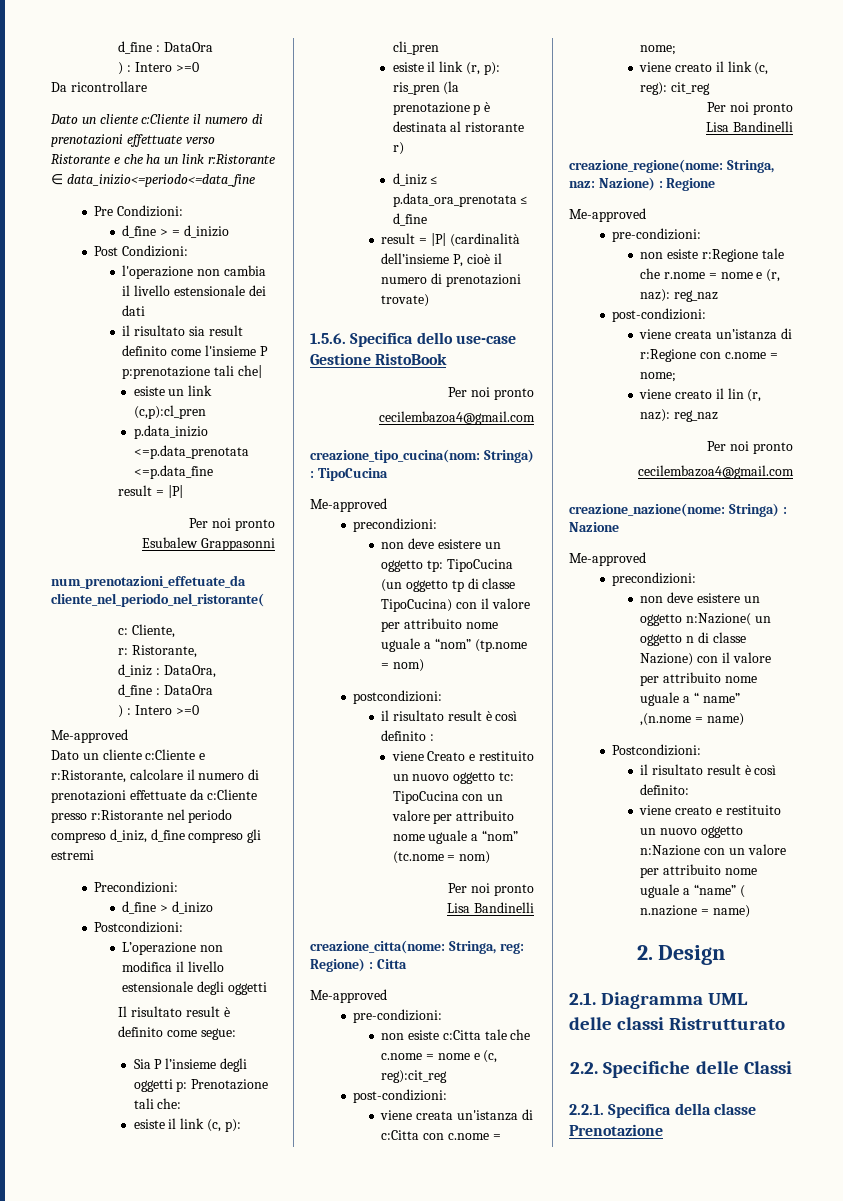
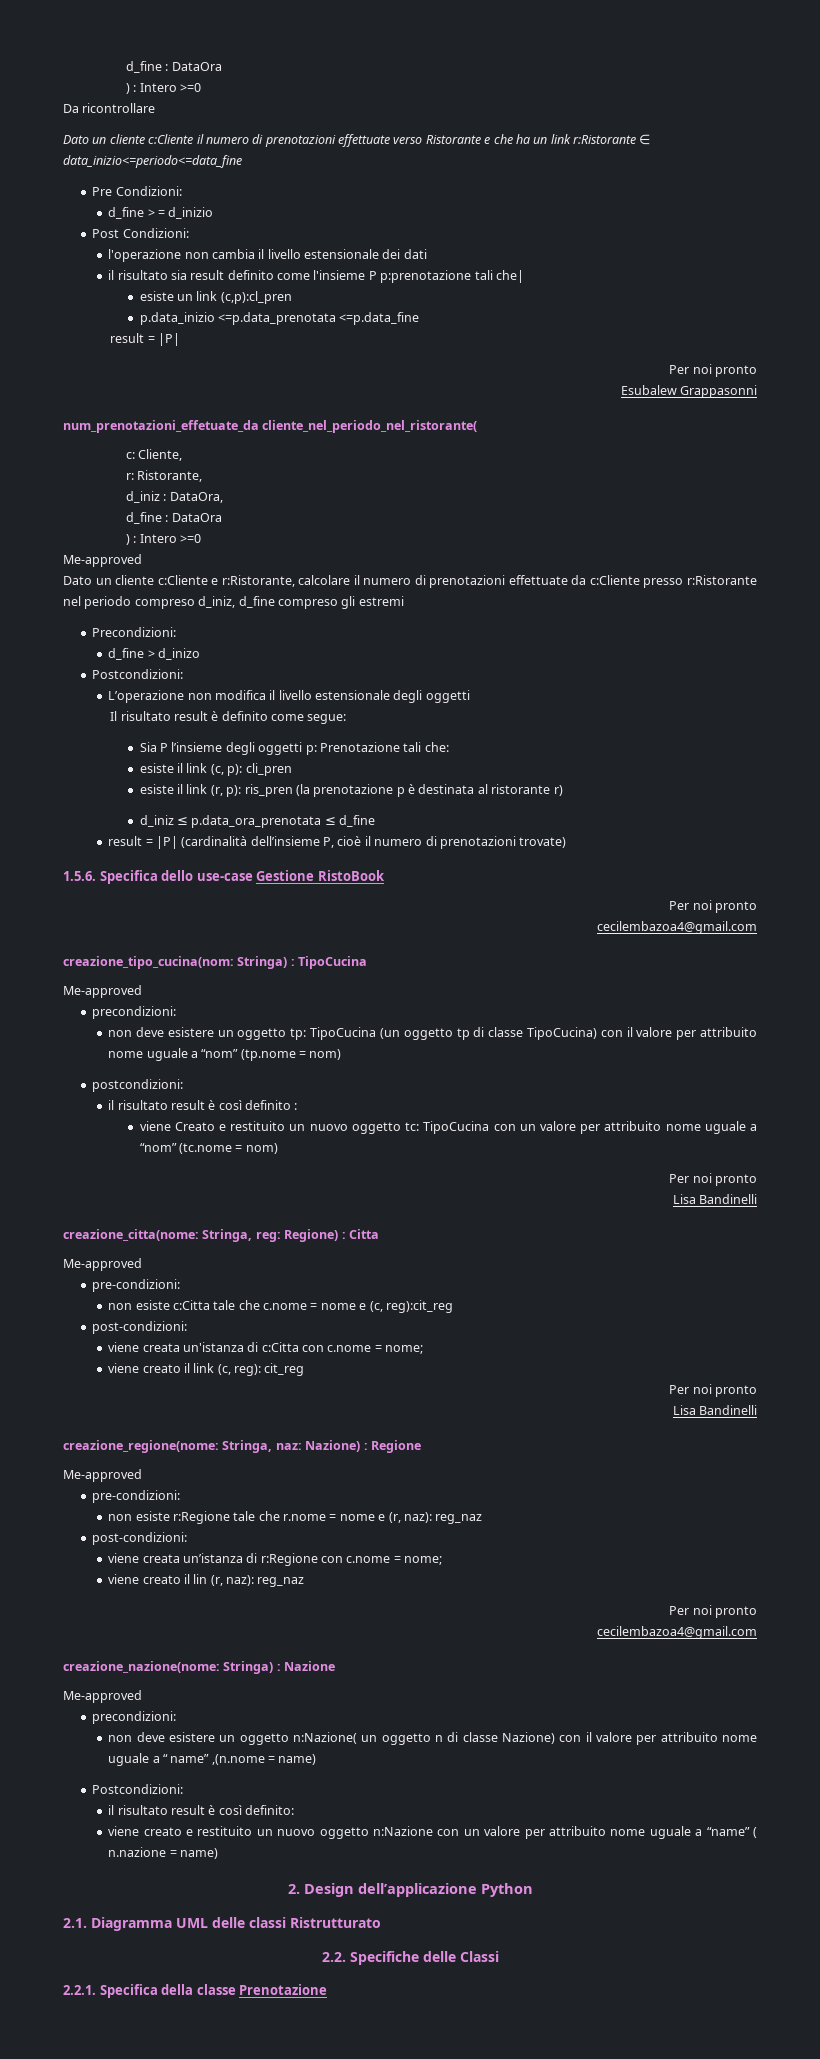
- 2. Design
+ 2. Design dell’applicazione Python

